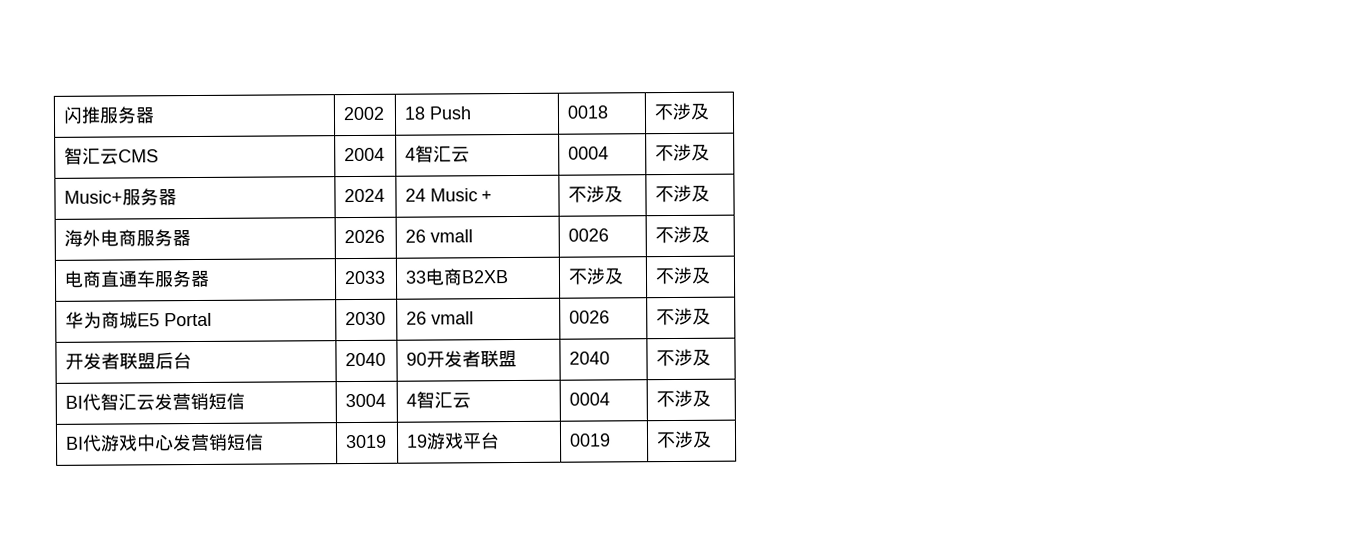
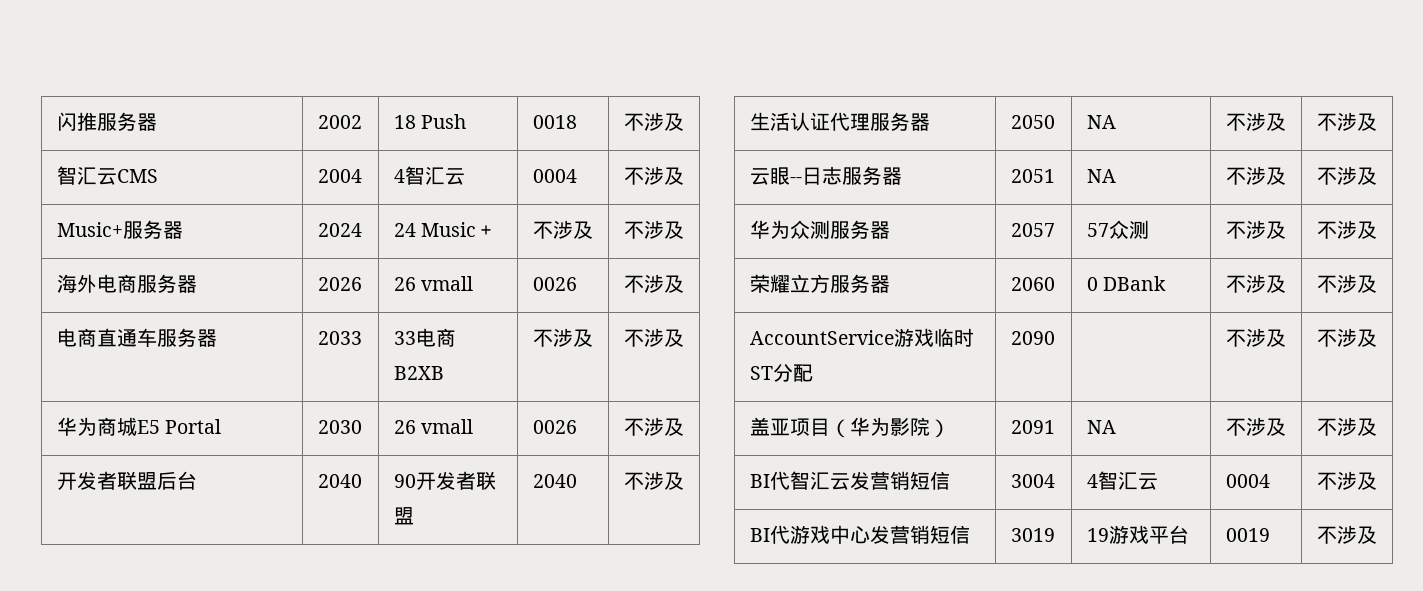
+ 生活认证代理服务器 | 2050 | NA | 不涉及 | 不涉及
+ 云眼--日志服务器 | 2051 | NA | 不涉及 | 不涉及
+ 华为众测服务器 | 2057 | 57众测 | 不涉及 | 不涉及
+ 荣耀立方服务器 | 2060 | 0 DBank | 不涉及 | 不涉及
+ AccountService游戏临时ST分配 | 2090 | | 不涉及 | 不涉及
+ 盖亚项目（华为影院） | 2091 | NA | 不涉及 | 不涉及

